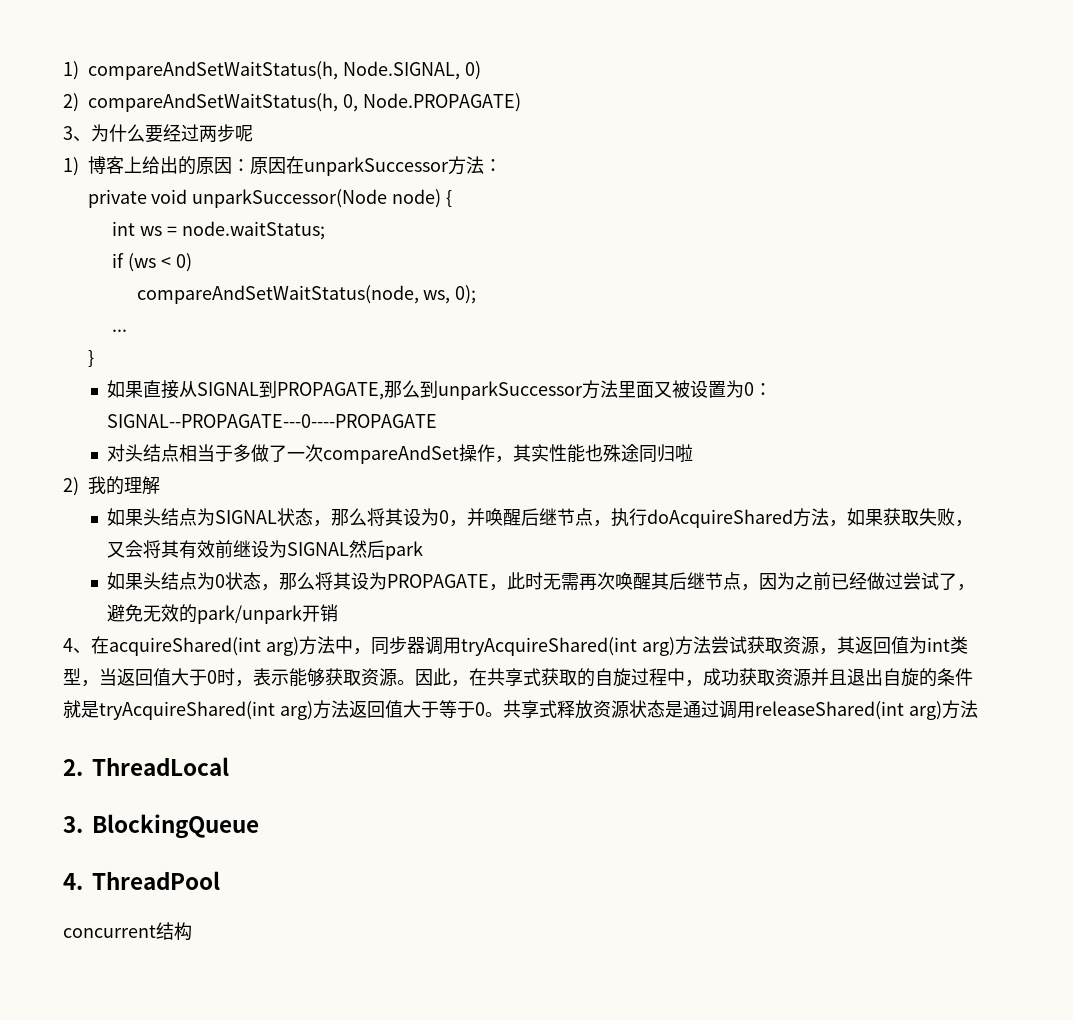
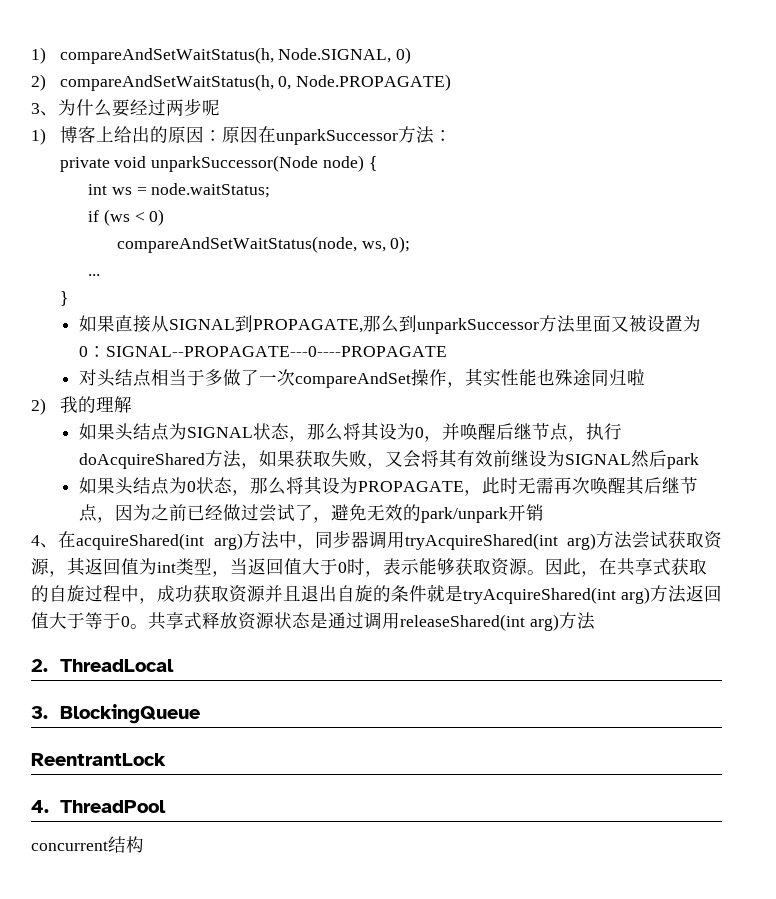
+ ReentrantLock

